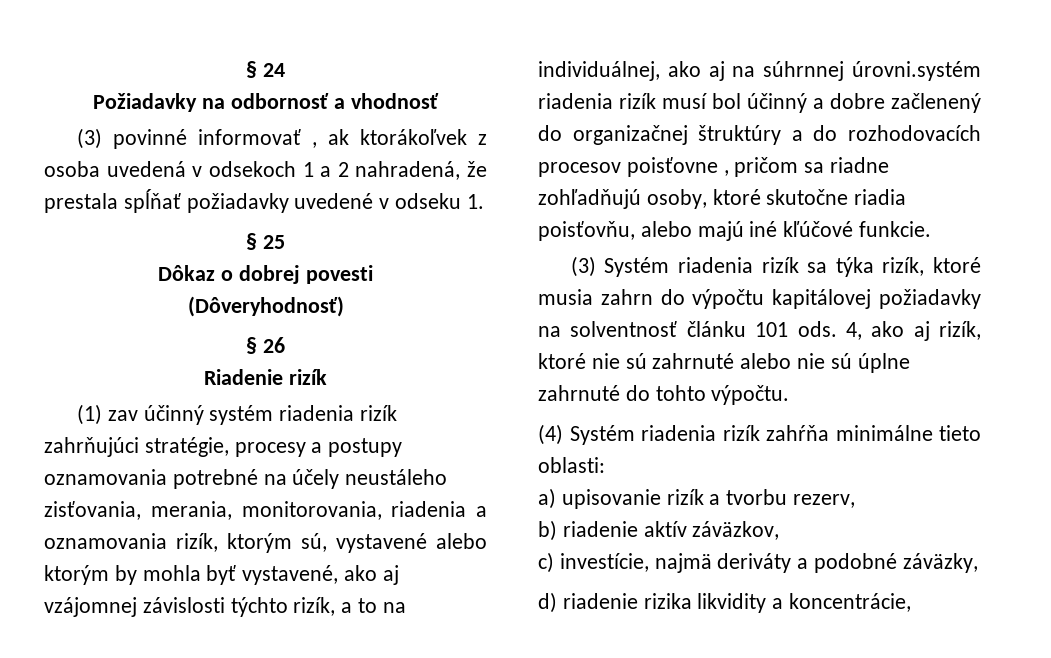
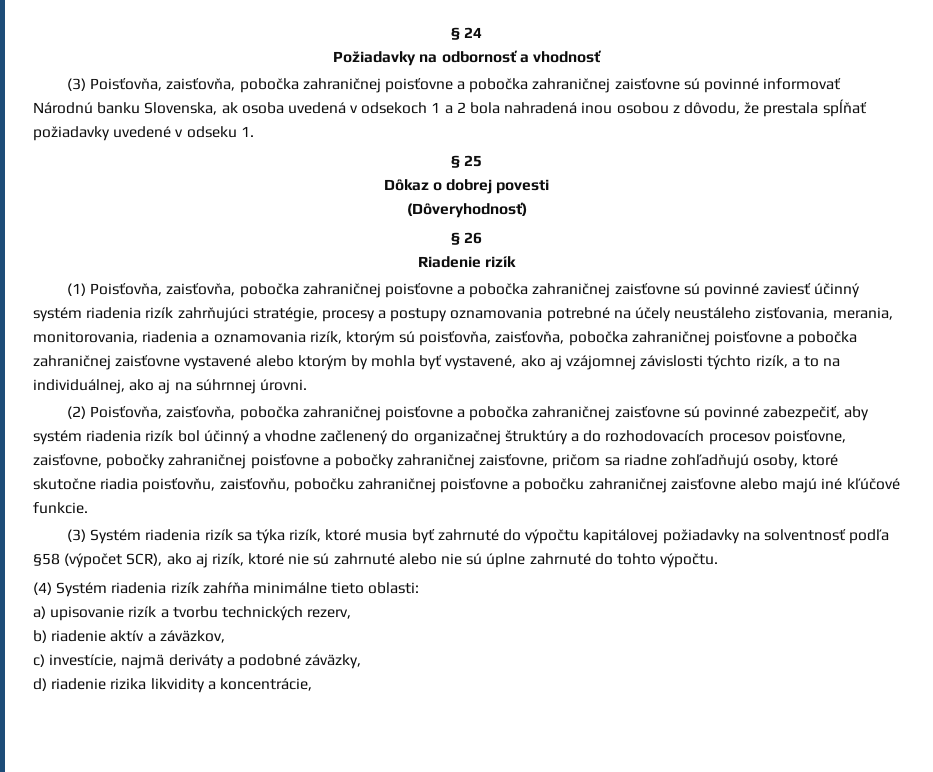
- (3) povinné informovať , ak ktorákoľvek z osoba uvedená v odsekoch 1 a 2 nahradená, že prestala spĺňať požiadavky uvedené v odseku 1.
+ (3) Poisťovňa, zaisťovňa, pobočka zahraničnej poisťovne a pobočka zahraničnej zaisťovne sú povinné informovať Národnú banku Slovenska, ak osoba uvedená v odsekoch 1 a 2 bola nahradená inou osobou z dôvodu, že prestala spĺňať požiadavky uvedené v odseku 1.
- (1) zav účinný systém riadenia rizík zahrňujúci stratégie, procesy a postupy oznamovania potrebné na účely neustáleho zisťovania, merania, monitorovania, riadenia a oznamovania rizík, ktorým sú, vystavené alebo ktorým by mohla byť vystavené, ako aj vzájomnej závislosti týchto rizík, a to na individuálnej, ako aj na súhrnnej úrovni.systém riadenia rizík musí bol účinný a dobre začlenený do organizačnej štruktúry a do rozhodovacích procesov poisťovne , pričom sa riadne zohľadňujú osoby, ktoré skutočne riadia poisťovňu, alebo majú iné kľúčové funkcie.
+ (1) Poisťovňa, zaisťovňa, pobočka zahraničnej poisťovne a pobočka zahraničnej zaisťovne sú povinné zaviesť účinný systém riadenia rizík zahrňujúci stratégie, procesy a postupy oznamovania potrebné na účely neustáleho zisťovania, merania, monitorovania, riadenia a oznamovania rizík, ktorým sú poisťovňa, zaisťovňa, pobočka zahraničnej poisťovne a pobočka zahraničnej zaisťovne vystavené alebo ktorým by mohla byť vystavené, ako aj vzájomnej závislosti týchto rizík, a to na individuálnej, ako aj na súhrnnej úrovni.
+ (2) Poisťovňa, zaisťovňa, pobočka zahraničnej poisťovne a pobočka zahraničnej zaisťovne sú povinné zabezpečiť, aby systém riadenia rizík bol účinný a vhodne začlenený do organizačnej štruktúry a do rozhodovacích procesov poisťovne, zaisťovne, pobočky zahraničnej poisťovne a pobočky zahraničnej zaisťovne, pričom sa riadne zohľadňujú osoby, ktoré skutočne riadia poisťovňu, zaisťovňu, pobočku zahraničnej poisťovne a pobočku zahraničnej zaisťovne alebo majú iné kľúčové funkcie.
- (3) Systém riadenia rizík sa týka rizík, ktoré musia zahrn do výpočtu kapitálovej požiadavky na solventnosť článku 101 ods. 4, ako aj rizík, ktoré nie sú zahrnuté alebo nie sú úplne zahrnuté do tohto výpočtu.
+ (3) Systém riadenia rizík sa týka rizík, ktoré musia byť zahrnuté do výpočtu kapitálovej požiadavky na solventnosť podľa §58 (výpočet SCR), ako aj rizík, ktoré nie sú zahrnuté alebo nie sú úplne zahrnuté do tohto výpočtu.
- a) upisovanie rizík a tvorbu rezerv,
+ a) upisovanie rizík a tvorbu technických rezerv,
- b) riadenie aktív záväzkov,
+ b) riadenie aktív a záväzkov,

